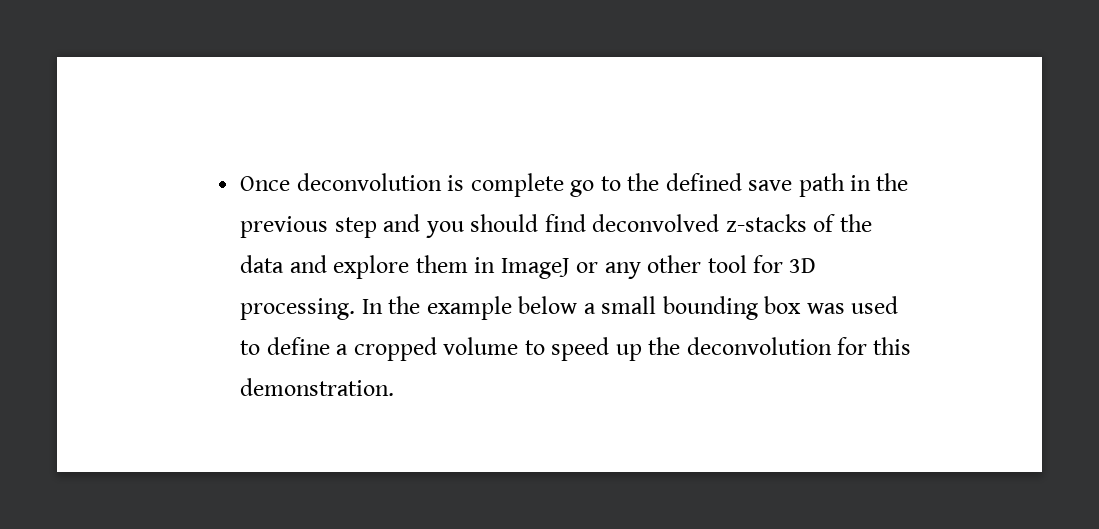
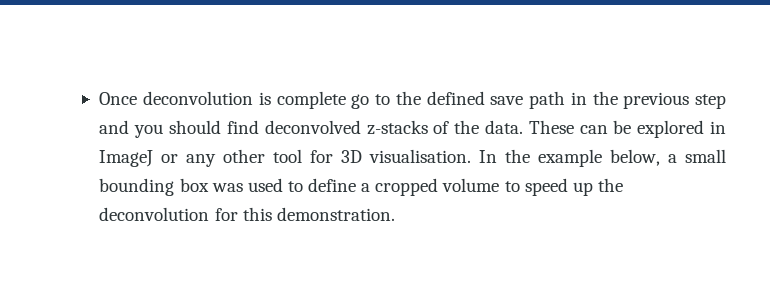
- Once deconvolution is complete go to the defined save path in the previous step and you should find deconvolved z-stacks of the data and explore them in ImageJ or any other tool for 3D processing.
+ Once deconvolution is complete go to the defined save path in the previous step and you should find deconvolved z-stacks of the data. These can be explored in ImageJ or any other tool for 3D visualisation.
- In the example below a small bounding box was used to define a cropped volume to speed up the deconvolution for this demonstration.
+ In the example below, a small bounding box was used to define a cropped volume to speed up the deconvolution for this demonstration.

